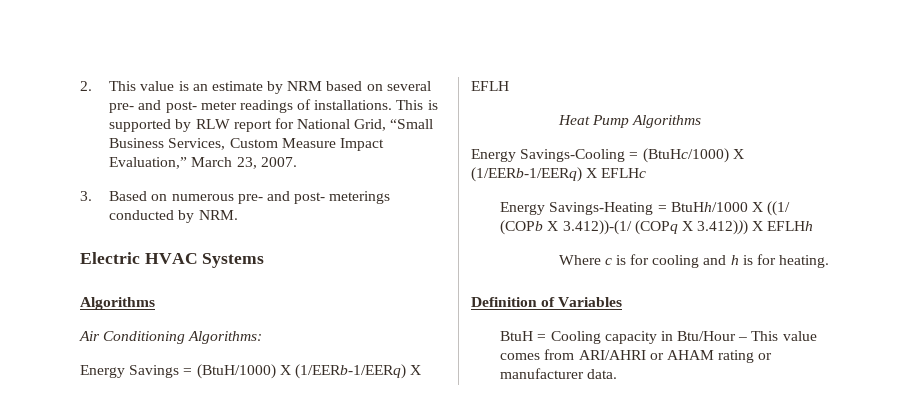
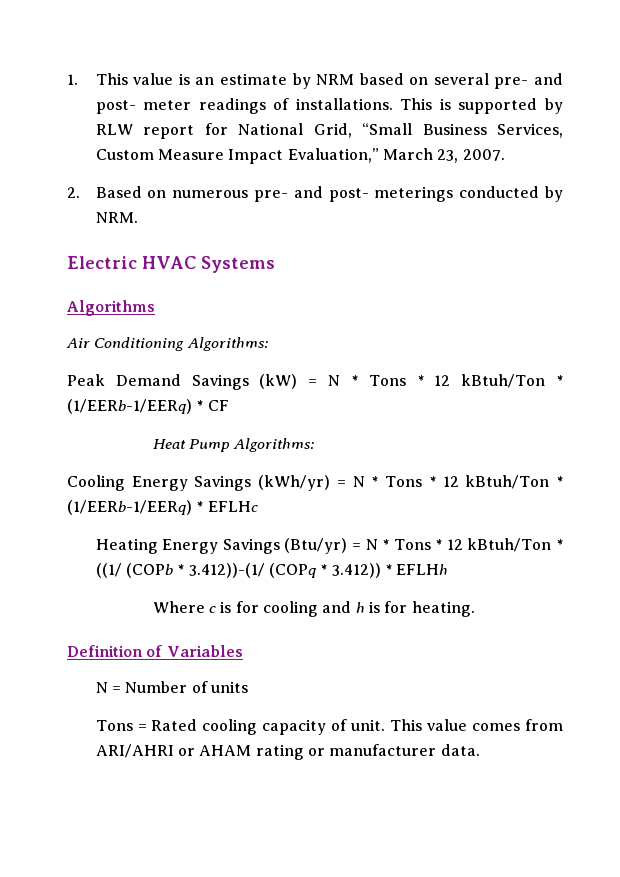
- 2. This value is an estimate by NRM based on several pre- and post- meter readings of installations.
+ 1. This value is an estimate by NRM based on several pre- and post- meter readings of installations.
- 3. Based on numerous pre- and post- meterings conducted by NRM.
+ 2. Based on numerous pre- and post- meterings conducted by NRM.
- Energy Savings = (BtuH/1000) X (1/EERb-1/EERq) X EFLH
- Heat Pump Algorithms
- Energy Savings-Cooling = (BtuHc/1000) X (1/EERb-1/EERq) X EFLHc
- Energy Savings-Heating = BtuHh/1000 X ((1/ (COPb X 3.412))-(1/ (COPq X 3.412))) X EFLHh
+ Peak Demand Savings (kW) = N * Tons * 12 kBtuh/Ton * (1/EERb-1/EERq) * CF
+ Heat Pump Algorithms:
+ Cooling Energy Savings (kWh/yr) = N * Tons * 12 kBtuh/Ton * (1/EERb-1/EERq) * EFLHc
+ Heating Energy Savings (Btu/yr) = N * Tons * 12 kBtuh/Ton * ((1/ (COPb * 3.412))-(1/ (COPq * 3.412)) * EFLHh
- BtuH = Cooling capacity in Btu/Hour – This value comes from ARI/AHRI or AHAM rating or manufacturer data.
+ N = Number of units
+ Tons = Rated cooling capacity of unit. This value comes from ARI/AHRI or AHAM rating or manufacturer data.

